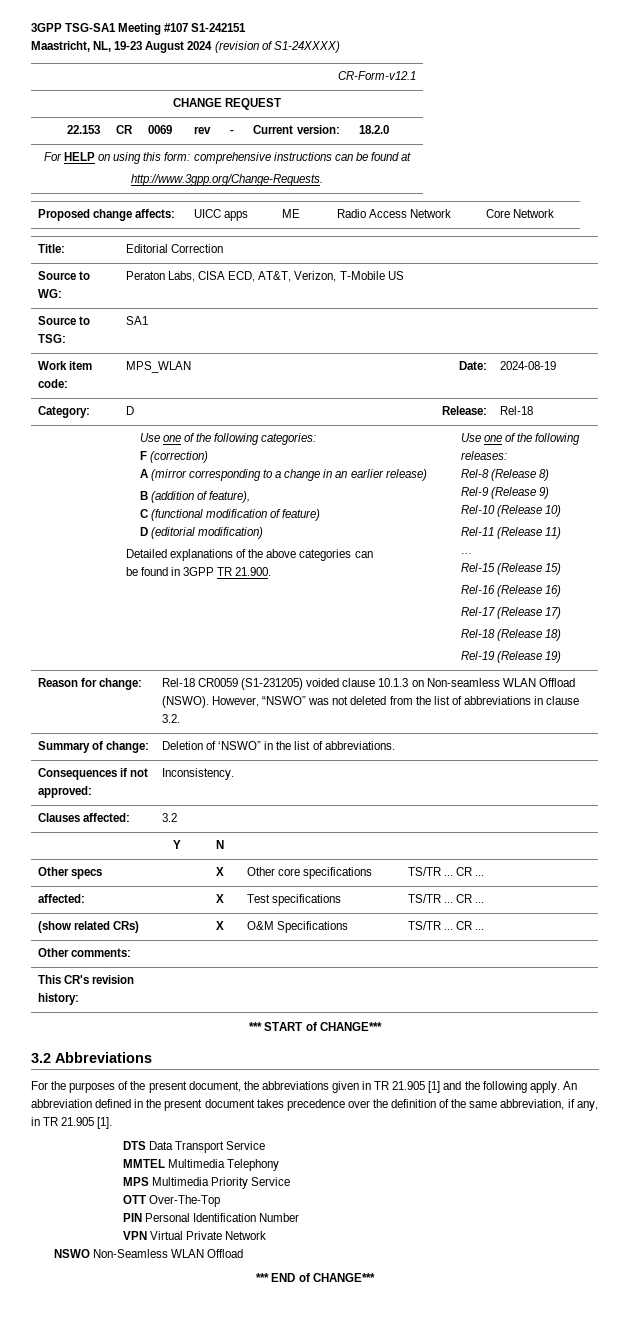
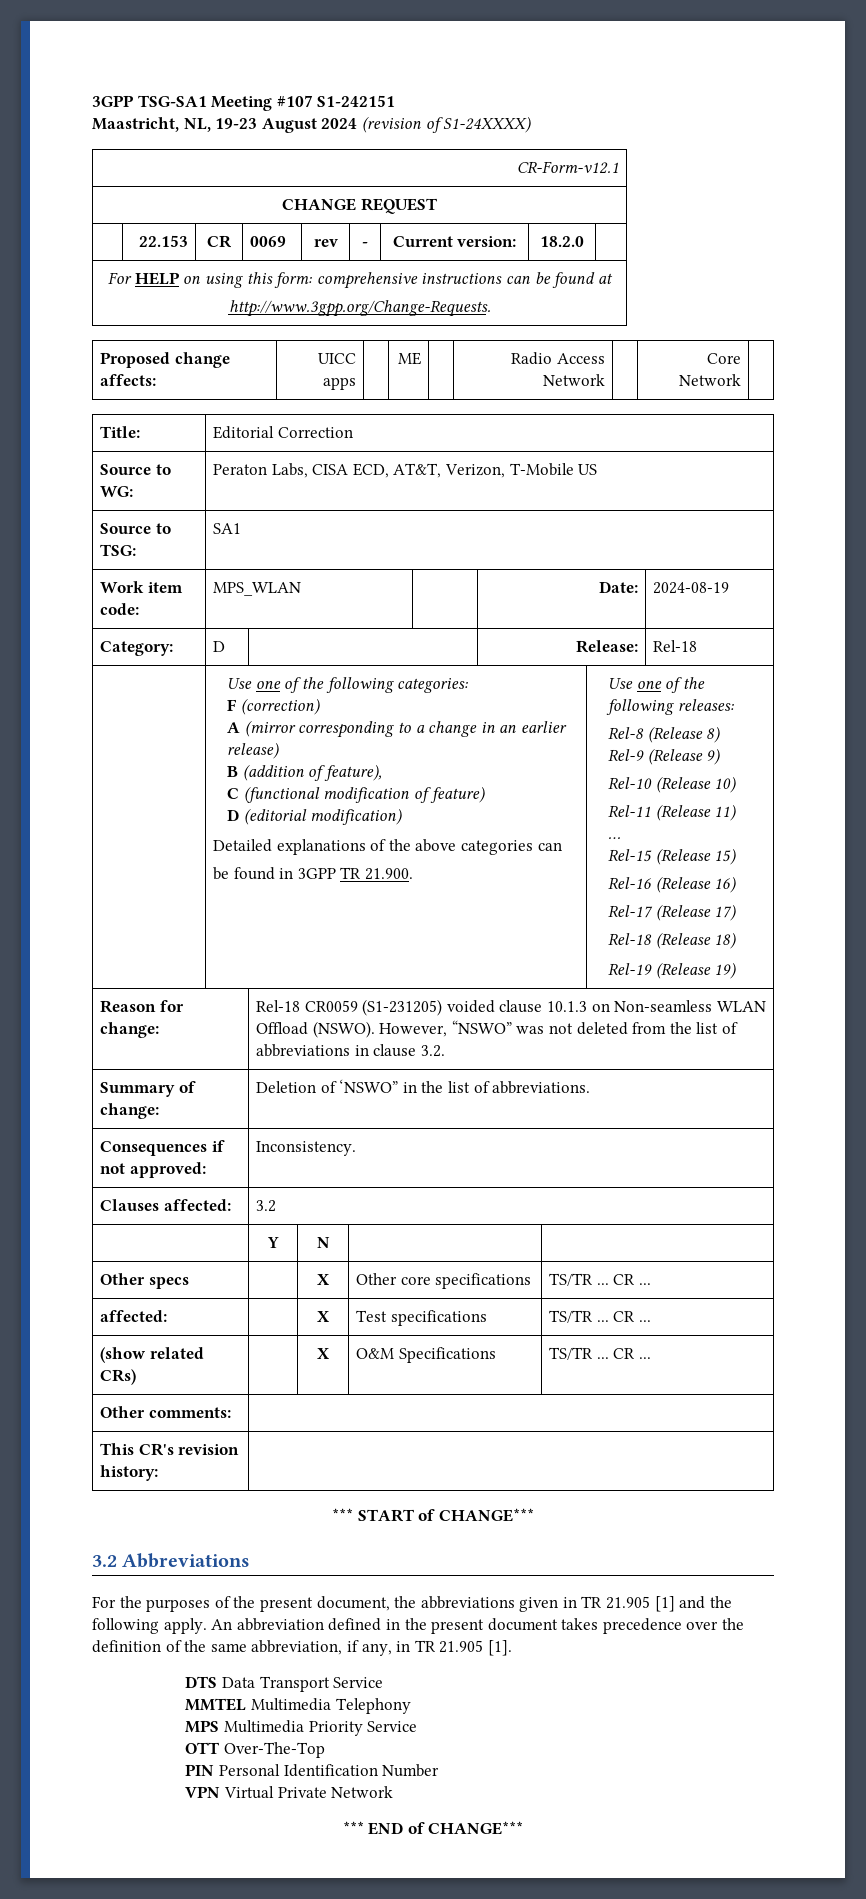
- NSWO Non-Seamless WLAN Offload

